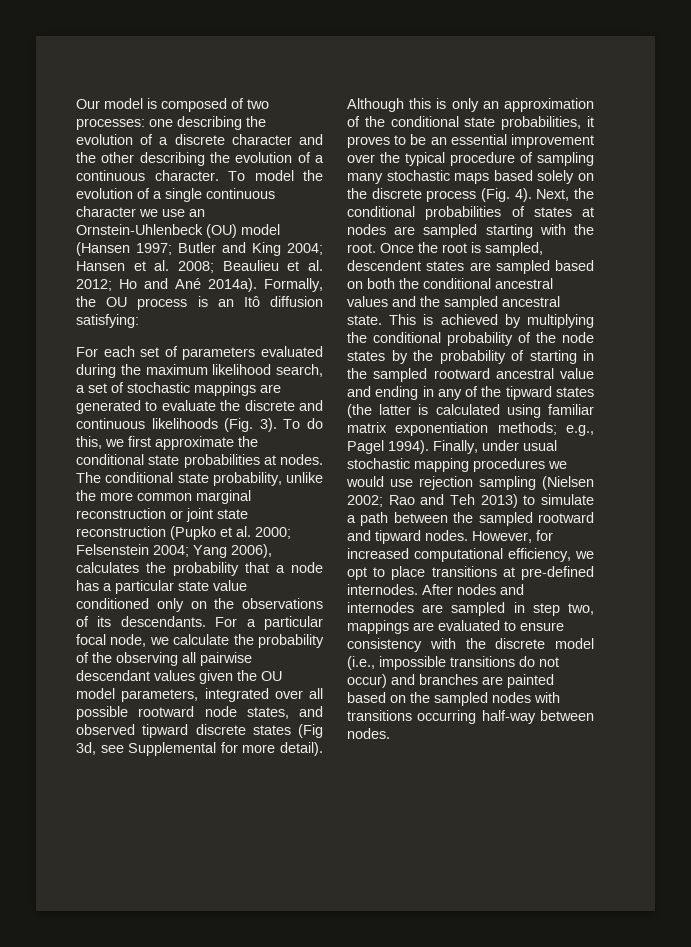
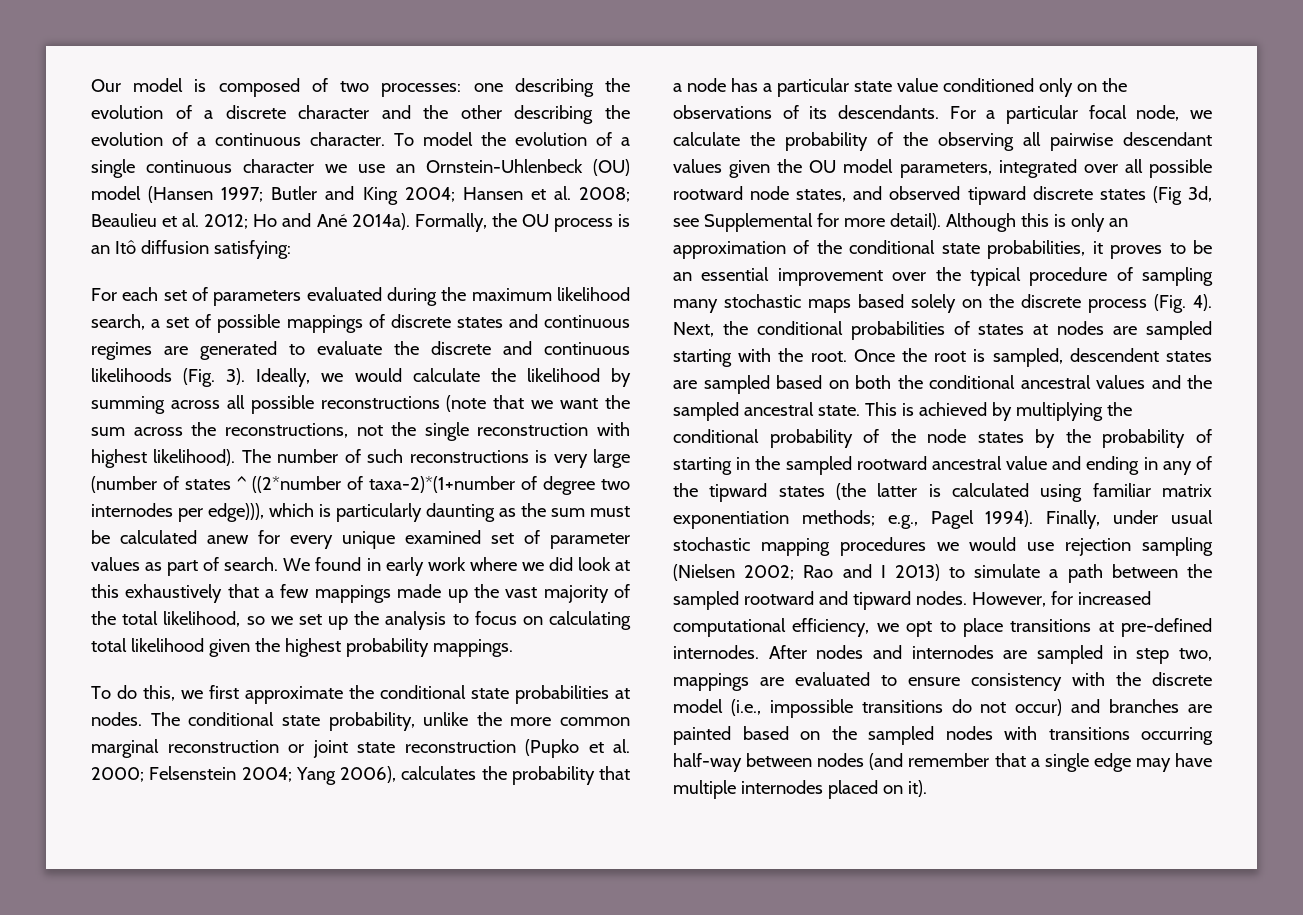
- For each set of parameters evaluated during the maximum likelihood search, a set of stochastic mappings are generated to evaluate the discrete and continuous likelihoods (Fig. 3). To do this, we first approximate the conditional state probabilities at nodes.
+ For each set of parameters evaluated during the maximum likelihood search, a set of possible mappings of discrete states and continuous regimes are generated to evaluate the discrete and continuous likelihoods (Fig. 3). Ideally, we would calculate the likelihood by summing across all possible reconstructions (note that we want the sum across the reconstructions, not the single reconstruction with highest likelihood). The number of such reconstructions is very large (number of states ^ ((2*number of taxa-2)*(1+number of degree two internodes per edge))), which is particularly daunting as the sum must be calculated anew for every unique examined set of parameter values as part of search. We found in early work where we did look at this exhaustively that a few mappings made up the vast majority of the total likelihood, so we set up the analysis to focus on calculating total likelihood given the highest probability mappings.
+ To do this, we first approximate the conditional state probabilities at nodes.
- Finally, under usual stochastic mapping procedures we would use rejection sampling (Nielsen 2002; Rao and Teh 2013) to simulate a path between the sampled rootward and tipward nodes.
+ Finally, under usual stochastic mapping procedures we would use rejection sampling (Nielsen 2002; Rao and I 2013) to simulate a path between the sampled rootward and tipward nodes.
- After nodes and internodes are sampled in step two, mappings are evaluated to ensure consistency with the discrete model (i.e., impossible transitions do not occur) and branches are painted based on the sampled nodes with transitions occurring half-way between nodes.
+ After nodes and internodes are sampled in step two, mappings are evaluated to ensure consistency with the discrete model (i.e., impossible transitions do not occur) and branches are painted based on the sampled nodes with transitions occurring half-way between nodes (and remember that a single edge may have multiple internodes placed on it).

